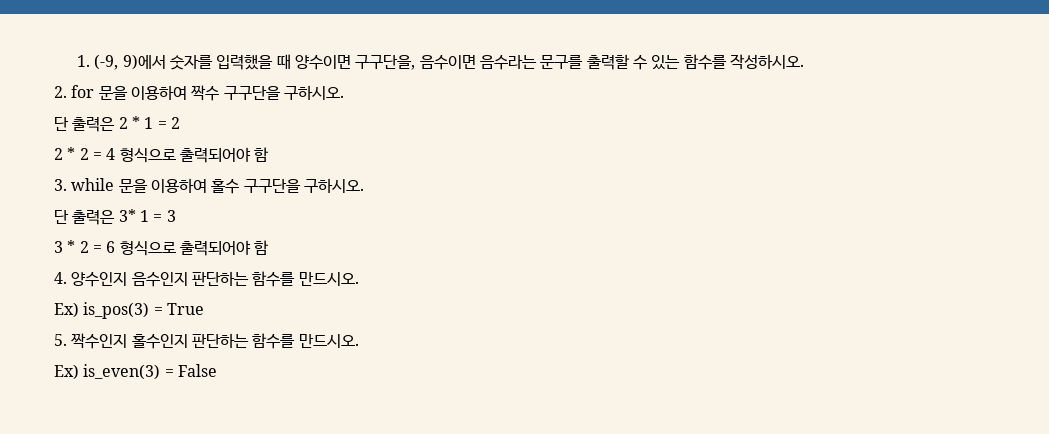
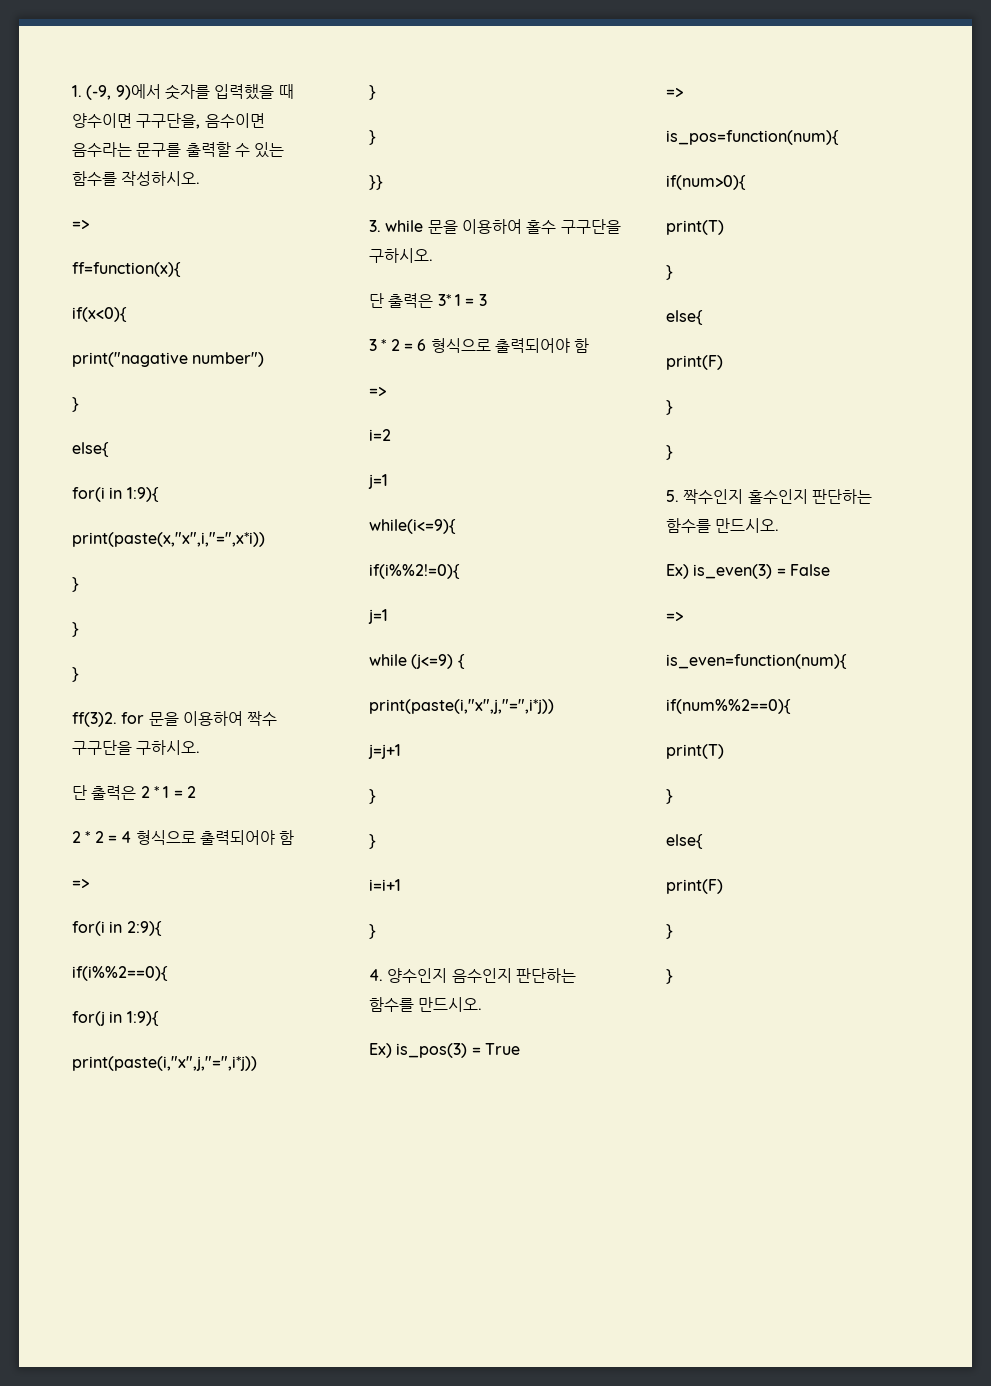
  1. (-9, 9)에서 숫자를 입력했을 때 양수이면 구구단을, 음수이면 음수라는 문구를 출력할 수 있는 함수를 작성하시오.
- 2. for 문을 이용하여 짝수 구구단을 구하시오.
+ =>
+ ff=function(x){
+ if(x<0){
+ print("nagative number")
+ }
+ else{
+ for(i in 1:9){
+ print(paste(x,"x",i,"=",x*i))
+ }
+ }
+ }
+ ff(3)2. for 문을 이용하여 짝수 구구단을 구하시오.
  2 * 2 = 4 형식으로 출력되어야 함
+ =>
+ for(i in 2:9){
+ if(i%%2==0){
+ for(j in 1:9){
+ print(paste(i,"x",j,"=",i*j))
+ }
+ }
+ }}
  3 * 2 = 6 형식으로 출력되어야 함
+ =>
+ i=2
+ j=1
+ while(i<=9){
+ if(i%%2!=0){
+ j=1
+ while (j<=9) {
+ print(paste(i,"x",j,"=",i*j))
+ j=j+1
+ }
+ }
+ i=i+1
+ }
  Ex) is_pos(3) = True
+ =>
+ is_pos=function(num){
+ if(num>0){
+ print(T)
+ }
+ else{
+ print(F)
+ }
+ }
  Ex) is_even(3) = False
+ =>
+ is_even=function(num){
+ if(num%%2==0){
+ print(T)
+ }
+ else{
+ print(F)
+ }
+ }

